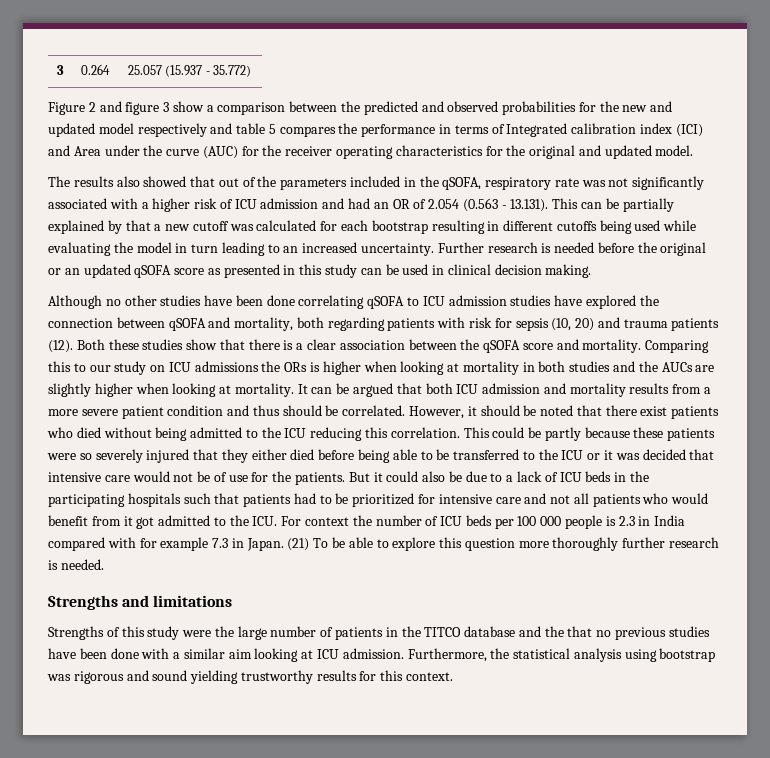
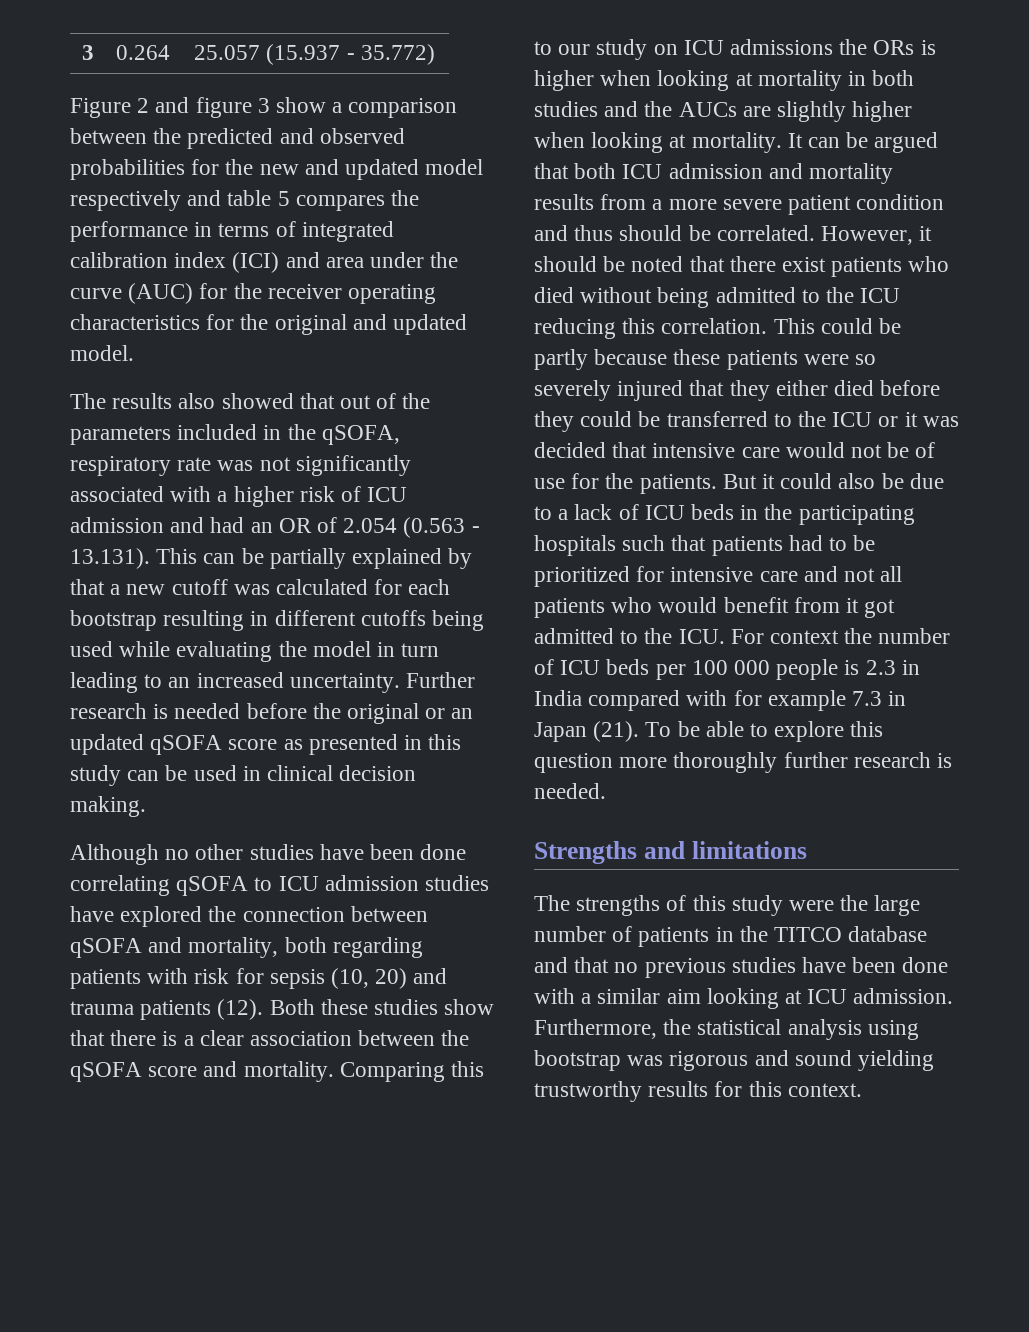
- Figure 2 and figure 3 show a comparison between the predicted and observed probabilities for the new and updated model respectively and table 5 compares the performance in terms of Integrated calibration index (ICI) and Area under the curve (AUC) for the receiver operating characteristics for the original and updated model.
+ Figure 2 and figure 3 show a comparison between the predicted and observed probabilities for the new and updated model respectively and table 5 compares the performance in terms of integrated calibration index (ICI) and area under the curve (AUC) for the receiver operating characteristics for the original and updated model.
- This could be partly because these patients were so severely injured that they either died before being able to be transferred to the ICU or it was decided that intensive care would not be of use for the patients.
+ This could be partly because these patients were so severely injured that they either died before they could be transferred to the ICU or it was decided that intensive care would not be of use for the patients.
- But it could also be due to a lack of ICU beds in the participating hospitals such that patients had to be prioritized for intensive care and not all patients who would benefit from it got admitted to the ICU. For context the number of ICU beds per 100 000 people is 2.3 in India compared with for example 7.3 in Japan. (21) To be able to explore this question more thoroughly further research is needed.
+ But it could also be due to a lack of ICU beds in the participating hospitals such that patients had to be prioritized for intensive care and not all patients who would benefit from it got admitted to the ICU. For context the number of ICU beds per 100 000 people is 2.3 in India compared with for example 7.3 in Japan (21). To be able to explore this question more thoroughly further research is needed.
- Strengths of this study were the large number of patients in the TITCO database and the that no previous studies have been done with a similar aim looking at ICU admission.
+ The strengths of this study were the large number of patients in the TITCO database and that no previous studies have been done with a similar aim looking at ICU admission.

